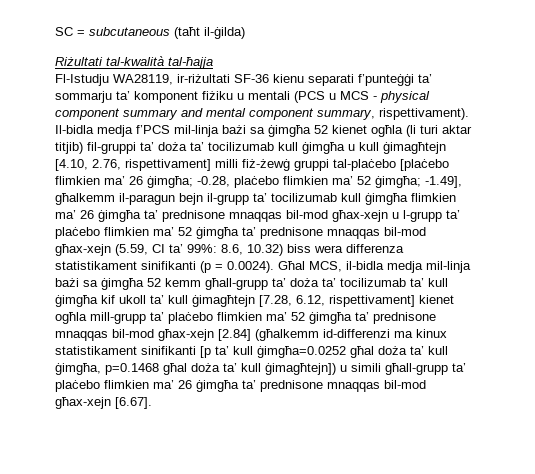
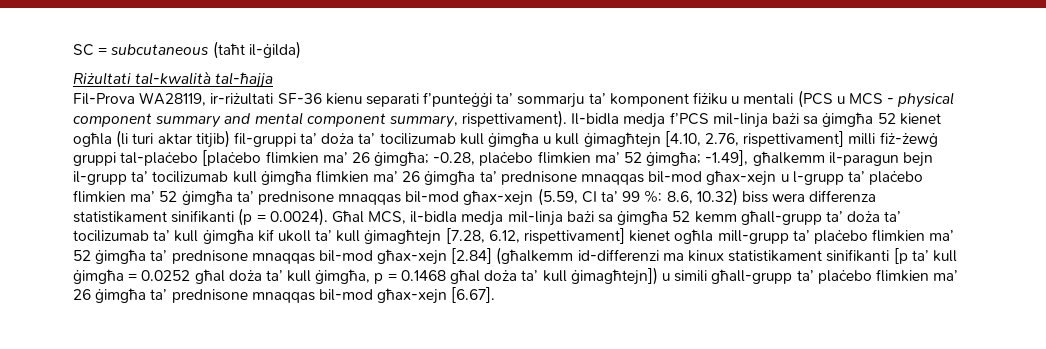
- Fl-Istudju WA28119, ir-riżultati SF-36 kienu separati f’punteġġi ta’ sommarju ta’ komponent fiżiku u mentali (PCS u MCS - physical component summary and mental component summary, rispettivament).
+ Fil-Prova WA28119, ir-riżultati SF-36 kienu separati f’punteġġi ta’ sommarju ta’ komponent fiżiku u mentali (PCS u MCS - physical component summary and mental component summary, rispettivament).
- -1.49], għalkemm il-paragun bejn il-grupp ta’ tocilizumab kull ġimgħa flimkien ma’ 26 ġimgħa ta’ prednisone mnaqqas bil-mod għax-xejn u l-grupp ta’ plaċebo flimkien ma’ 52 ġimgħa ta’ prednisone mnaqqas bil-mod għax-xejn (5.59, CI ta’ 99%:
+ -1.49], għalkemm il-paragun bejn il-grupp ta’ tocilizumab kull ġimgħa flimkien ma’ 26 ġimgħa ta’ prednisone mnaqqas bil-mod għax-xejn u l-grupp ta’ plaċebo flimkien ma’ 52 ġimgħa ta’ prednisone mnaqqas bil-mod għax-xejn (5.59, CI ta’ 99 %:
- 8.6, 10.32) biss wera differenza statistikament sinifikanti (p = 0.0024). Għal MCS, il-bidla medja mil-linja bażi sa ġimgħa 52 kemm għall-grupp ta’ doża ta’ tocilizumab ta’ kull ġimgħa kif ukoll ta’ kull ġimagħtejn [7.28, 6.12, rispettivament] kienet ogħla mill-grupp ta’ plaċebo flimkien ma’ 52 ġimgħa ta’ prednisone mnaqqas bil-mod għax-xejn [2.84] (għalkemm id-differenzi ma kinux statistikament sinifikanti [p ta’ kull ġimgħa=0.0252 għal doża ta’ kull ġimgħa, p=0.1468 għal doża ta’ kull ġimagħtejn]) u simili għall-grupp ta’ plaċebo flimkien ma’ 26 ġimgħa ta’ prednisone mnaqqas bil-mod għax-xejn [6.67].
+ 8.6, 10.32) biss wera differenza statistikament sinifikanti (p = 0.0024). Għal MCS, il-bidla medja mil-linja bażi sa ġimgħa 52 kemm għall-grupp ta’ doża ta’ tocilizumab ta’ kull ġimgħa kif ukoll ta’ kull ġimagħtejn [7.28, 6.12, rispettivament] kienet ogħla mill-grupp ta’ plaċebo flimkien ma’ 52 ġimgħa ta’ prednisone mnaqqas bil-mod għax-xejn [2.84] (għalkemm id-differenzi ma kinux statistikament sinifikanti [p ta’ kull ġimgħa = 0.0252 għal doża ta’ kull ġimgħa, p = 0.1468 għal doża ta’ kull ġimagħtejn]) u simili għall-grupp ta’ plaċebo flimkien ma’ 26 ġimgħa ta’ prednisone mnaqqas bil-mod għax-xejn [6.67].

